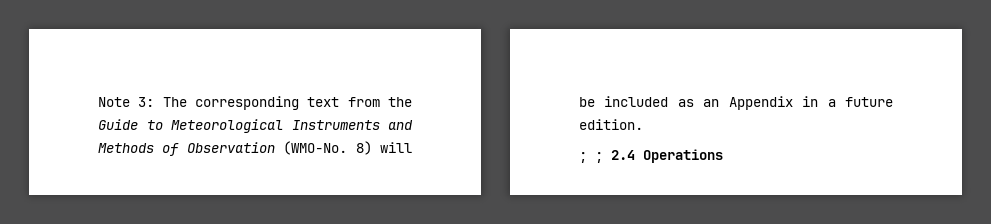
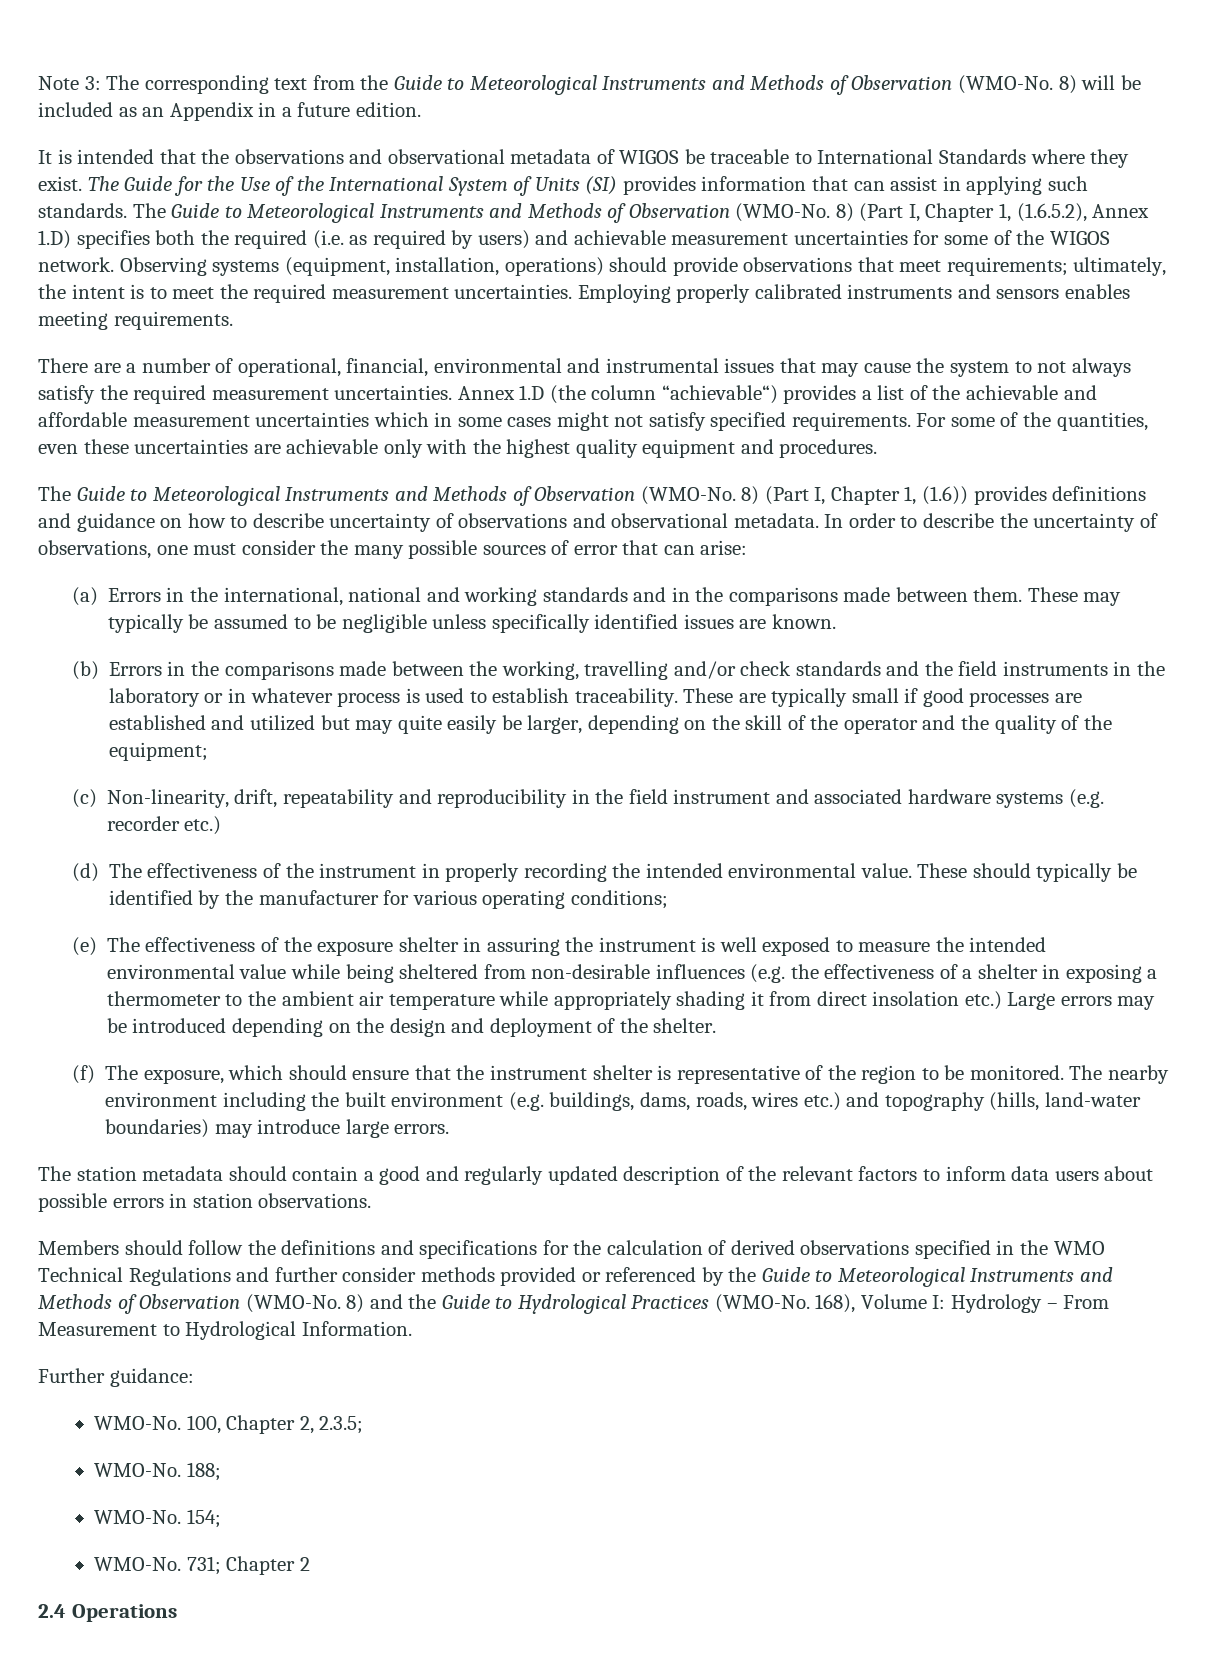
- ; ; 2.4 Operations
+ It is intended that the observations and observational metadata of WIGOS be traceable to International Standards where they exist. The Guide for the Use of the International System of Units (SI) provides information that can assist in applying such standards. The Guide to Meteorological Instruments and Methods of Observation (WMO-No. 8) (Part I, Chapter 1, (1.6.5.2), Annex 1.D) specifies both the required (i.e. as required by users) and achievable measurement uncertainties for some of the WIGOS network. Observing systems (equipment, installation, operations) should provide observations that meet requirements; ultimately, the intent is to meet the required measurement uncertainties. Employing properly calibrated instruments and sensors enables meeting requirements.
+ There are a number of operational, financial, environmental and instrumental issues that may cause the system to not always satisfy the required measurement uncertainties. Annex 1.D (the column “achievable“) provides a list of the achievable and affordable measurement uncertainties which in some cases might not satisfy specified requirements. For some of the quantities, even these uncertainties are achievable only with the highest quality equipment and procedures.
+ The Guide to Meteorological Instruments and Methods of Observation (WMO-No. 8) (Part I, Chapter 1, (1.6)) provides definitions and guidance on how to describe uncertainty of observations and observational metadata. In order to describe the uncertainty of observations, one must consider the many possible sources of error that can arise:
+ (a) Errors in the international, national and working standards and in the comparisons made between them. These may typically be assumed to be negligible unless specifically identified issues are known.
+ (b) Errors in the comparisons made between the working, travelling and/or check standards and the field instruments in the laboratory or in whatever process is used to establish traceability. These are typically small if good processes are established and utilized but may quite easily be larger, depending on the skill of the operator and the quality of the equipment;
+ (c) Non-linearity, drift, repeatability and reproducibility in the field instrument and associated hardware systems (e.g. recorder etc.)
+ (d) The effectiveness of the instrument in properly recording the intended environmental value. These should typically be identified by the manufacturer for various operating conditions;
+ (e) The effectiveness of the exposure shelter in assuring the instrument is well exposed to measure the intended environmental value while being sheltered from non-desirable influences (e.g. the effectiveness of a shelter in exposing a thermometer to the ambient air temperature while appropriately shading it from direct insolation etc.) Large errors may be introduced depending on the design and deployment of the shelter.
+ (f) The exposure, which should ensure that the instrument shelter is representative of the region to be monitored. The nearby environment including the built environment (e.g. buildings, dams, roads, wires etc.) and topography (hills, land-water boundaries) may introduce large errors.
+ The station metadata should contain a good and regularly updated description of the relevant factors to inform data users about possible errors in station observations.
+ Members should follow the definitions and specifications for the calculation of derived observations specified in the WMO Technical Regulations and further consider methods provided or referenced by the Guide to Meteorological Instruments and Methods of Observation (WMO-No. 8) and the Guide to Hydrological Practices (WMO-No. 168), Volume I: Hydrology – From Measurement to Hydrological Information.
+ Further guidance:
+ WMO-No. 100, Chapter 2, 2.3.5;
+ WMO-No. 188;
+ WMO-No. 154;
+ WMO-No. 731; Chapter 2
+ 2.4 Operations

